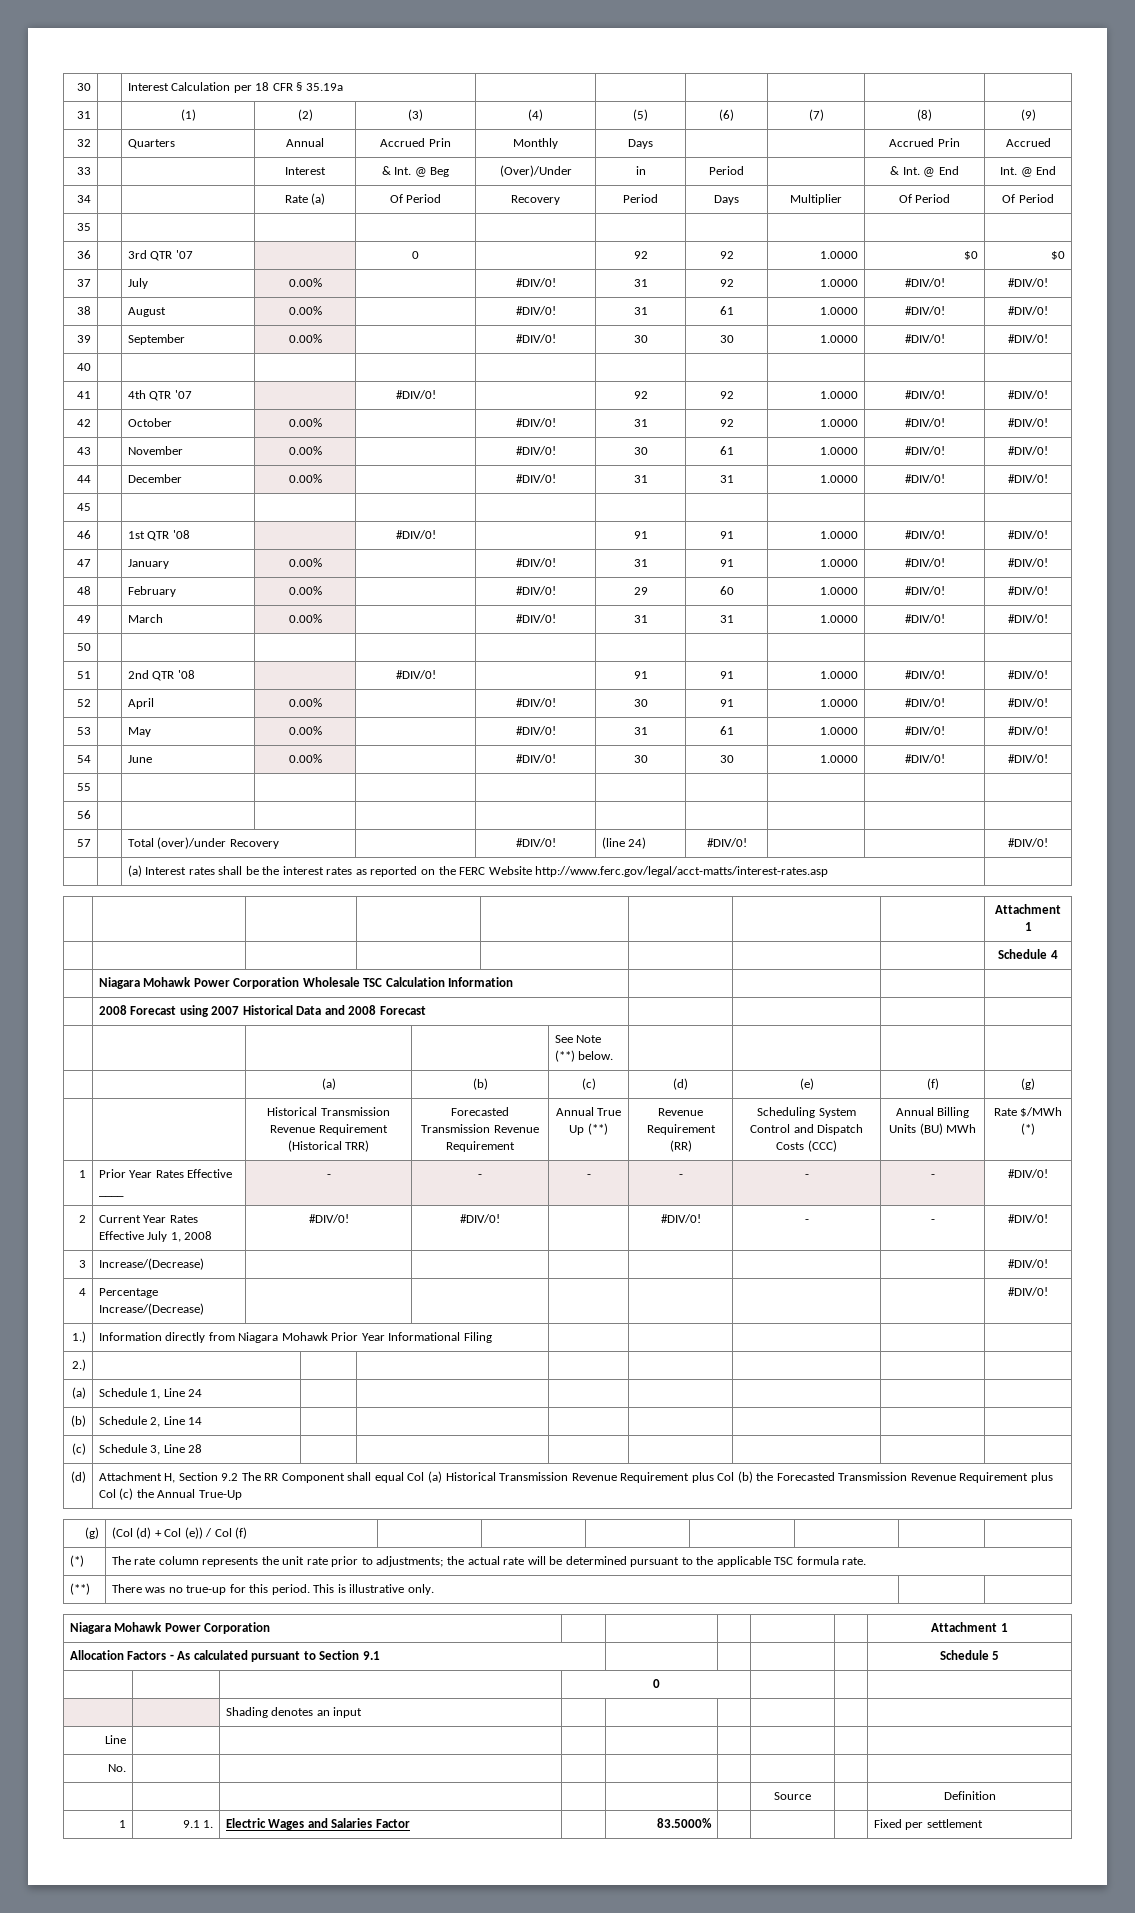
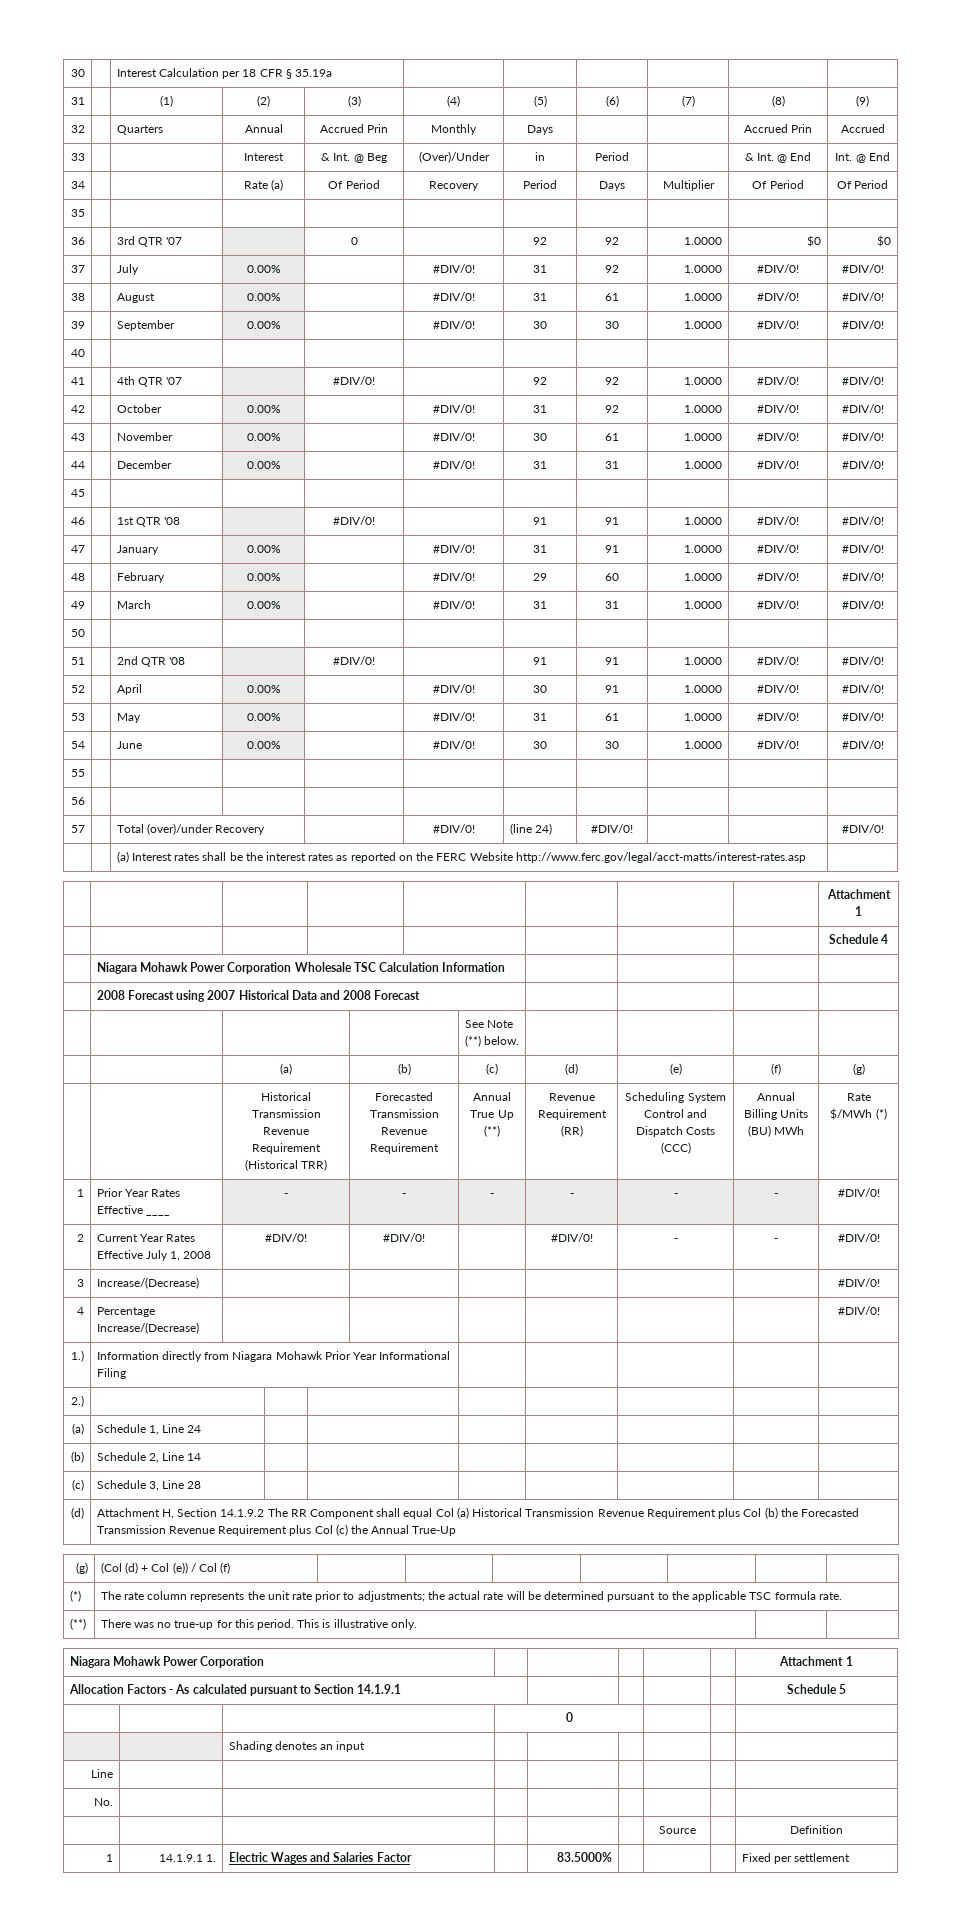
- (d) | Attachment H, Section 9.2 The RR Component shall equal Col (a) Historical Transmission Revenue Requirement plus Col (b) the Forecasted Transmission Revenue Requirement plus Col (c) the Annual True-Up
+ (d) | Attachment H, Section 14.1.9.2 The RR Component shall equal Col (a) Historical Transmission Revenue Requirement plus Col (b) the Forecasted Transmission Revenue Requirement plus Col (c) the Annual True-Up
- Allocation Factors - As calculated pursuant to Section 9.1 | | | | | Schedule 5
+ Allocation Factors - As calculated pursuant to Section 14.1.9.1 | | | | | Schedule 5
- 1 | 9.1 1. | Electric Wages and Salaries Factor | | 83.5000% | | | | Fixed per settlement
+ 1 | 14.1.9.1 1. | Electric Wages and Salaries Factor | | 83.5000% | | | | Fixed per settlement

